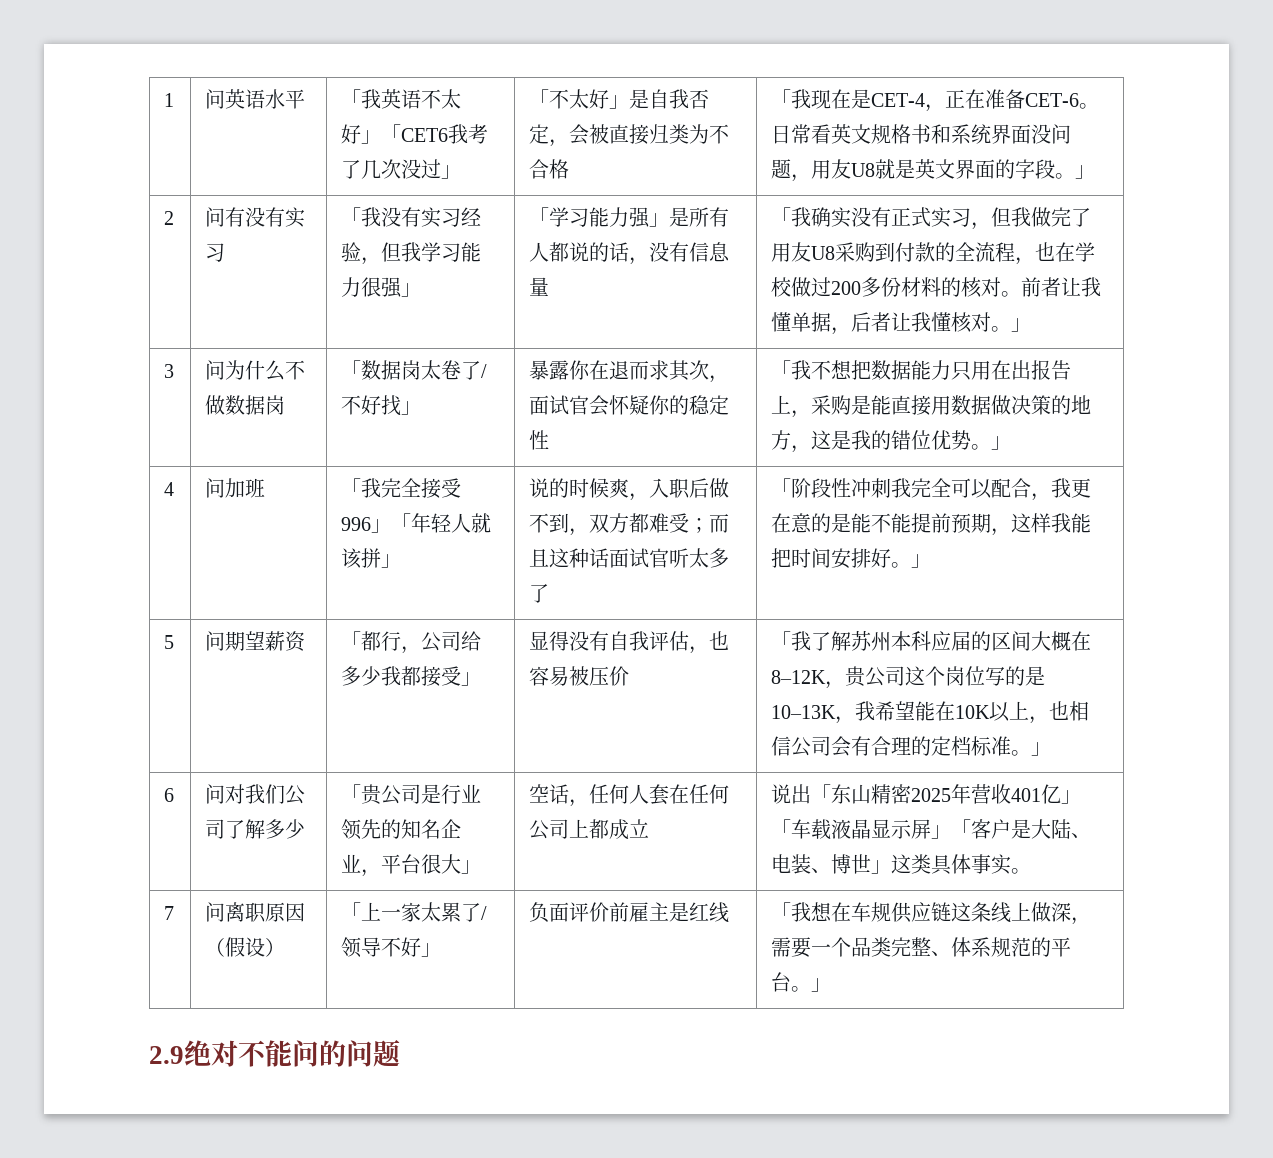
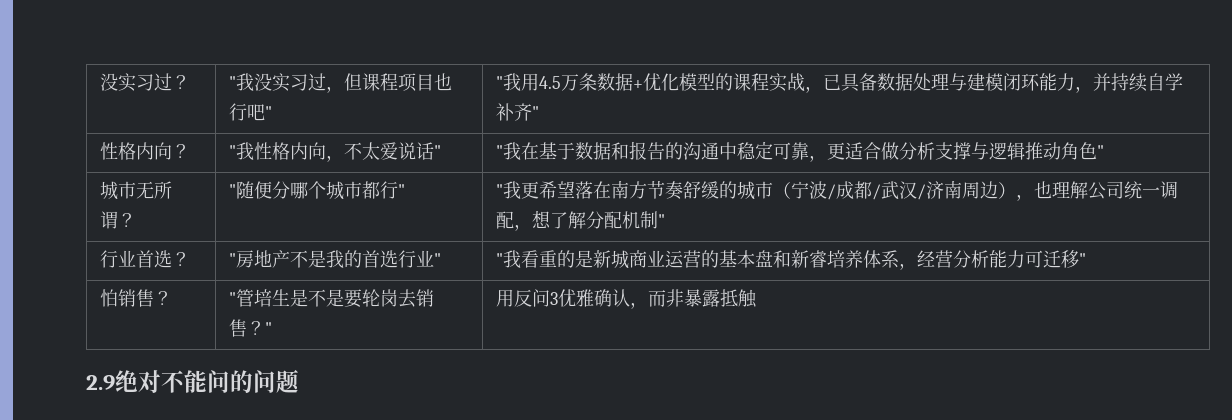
- 1 | 问英语水平 | 「我英语不太好」「CET6我考了几次没过」 | 「不太好」是自我否定，会被直接归类为不合格 | 「我现在是CET-4，正在准备CET-6。日常看英文规格书和系统界面没问题，用友U8就是英文界面的字段。」
- 2 | 问有没有实习 | 「我没有实习经验，但我学习能力很强」 | 「学习能力强」是所有人都说的话，没有信息量 | 「我确实没有正式实习，但我做完了用友U8采购到付款的全流程，也在学校做过200多份材料的核对。前者让我懂单据，后者让我懂核对。」
- 3 | 问为什么不做数据岗 | 「数据岗太卷了/不好找」 | 暴露你在退而求其次，面试官会怀疑你的稳定性 | 「我不想把数据能力只用在出报告上，采购是能直接用数据做决策的地方，这是我的错位优势。」
- 4 | 问加班 | 「我完全接受996」「年轻人就该拼」 | 说的时候爽，入职后做不到，双方都难受；而且这种话面试官听太多了 | 「阶段性冲刺我完全可以配合，我更在意的是能不能提前预期，这样我能把时间安排好。」
- 5 | 问期望薪资 | 「都行，公司给多少我都接受」 | 显得没有自我评估，也容易被压价 | 「我了解苏州本科应届的区间大概在8–12K，贵公司这个岗位写的是10–13K，我希望能在10K以上，也相信公司会有合理的定档标准。」
- 6 | 问对我们公司了解多少 | 「贵公司是行业领先的知名企业，平台很大」 | 空话，任何人套在任何公司上都成立 | 说出「东山精密2025年营收401亿」「车载液晶显示屏」「客户是大陆、电装、博世」这类具体事实。
- 7 | 问离职原因（假设） | 「上一家太累了/领导不好」 | 负面评价前雇主是红线 | 「我想在车规供应链这条线上做深，需要一个品类完整、体系规范的平台。」
+ 没实习过？ | "我没实习过，但课程项目也行吧" | "我用4.5万条数据+优化模型的课程实战，已具备数据处理与建模闭环能力，并持续自学补齐"
+ 性格内向？ | "我性格内向，不太爱说话" | "我在基于数据和报告的沟通中稳定可靠，更适合做分析支撑与逻辑推动角色"
+ 城市无所谓？ | "随便分哪个城市都行" | "我更希望落在南方节奏舒缓的城市（宁波/成都/武汉/济南周边），也理解公司统一调配，想了解分配机制"
+ 行业首选？ | "房地产不是我的首选行业" | "我看重的是新城商业运营的基本盘和新睿培养体系，经营分析能力可迁移"
+ 怕销售？ | "管培生是不是要轮岗去销售？" | 用反问3优雅确认，而非暴露抵触

